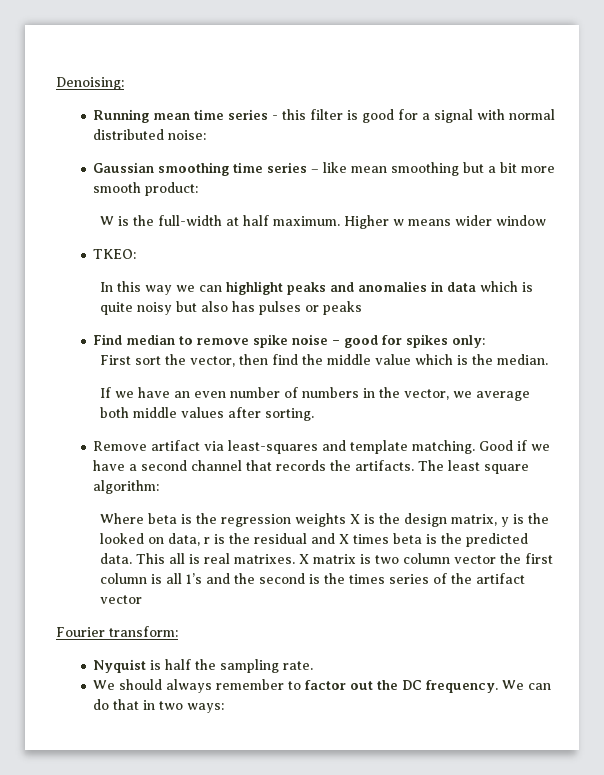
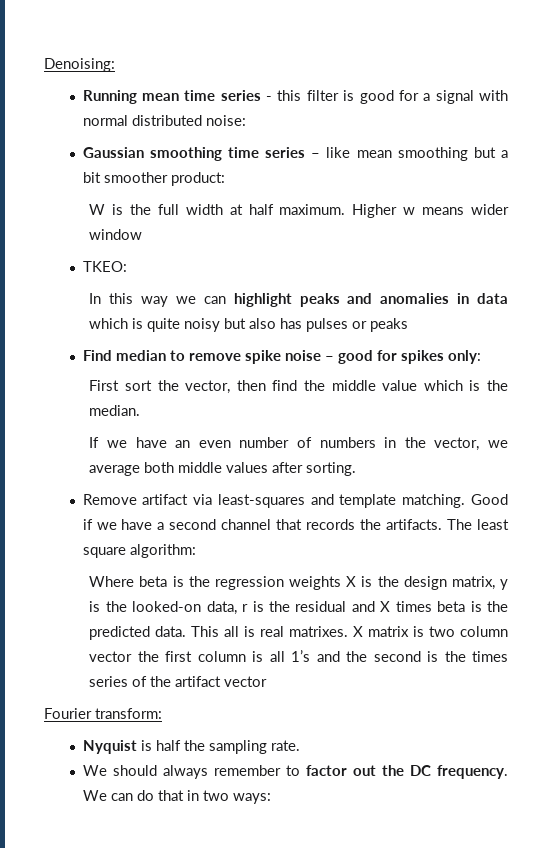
- Gaussian smoothing time series – like mean smoothing but a bit more smooth product:
+ Gaussian smoothing time series – like mean smoothing but a bit smoother product:
- W is the full-width at half maximum.
+ W is the full width at half maximum.
- Where beta is the regression weights X is the design matrix, y is the looked on data, r is the residual and X times beta is the predicted data.
+ Where beta is the regression weights X is the design matrix, y is the looked-on data, r is the residual and X times beta is the predicted data.

